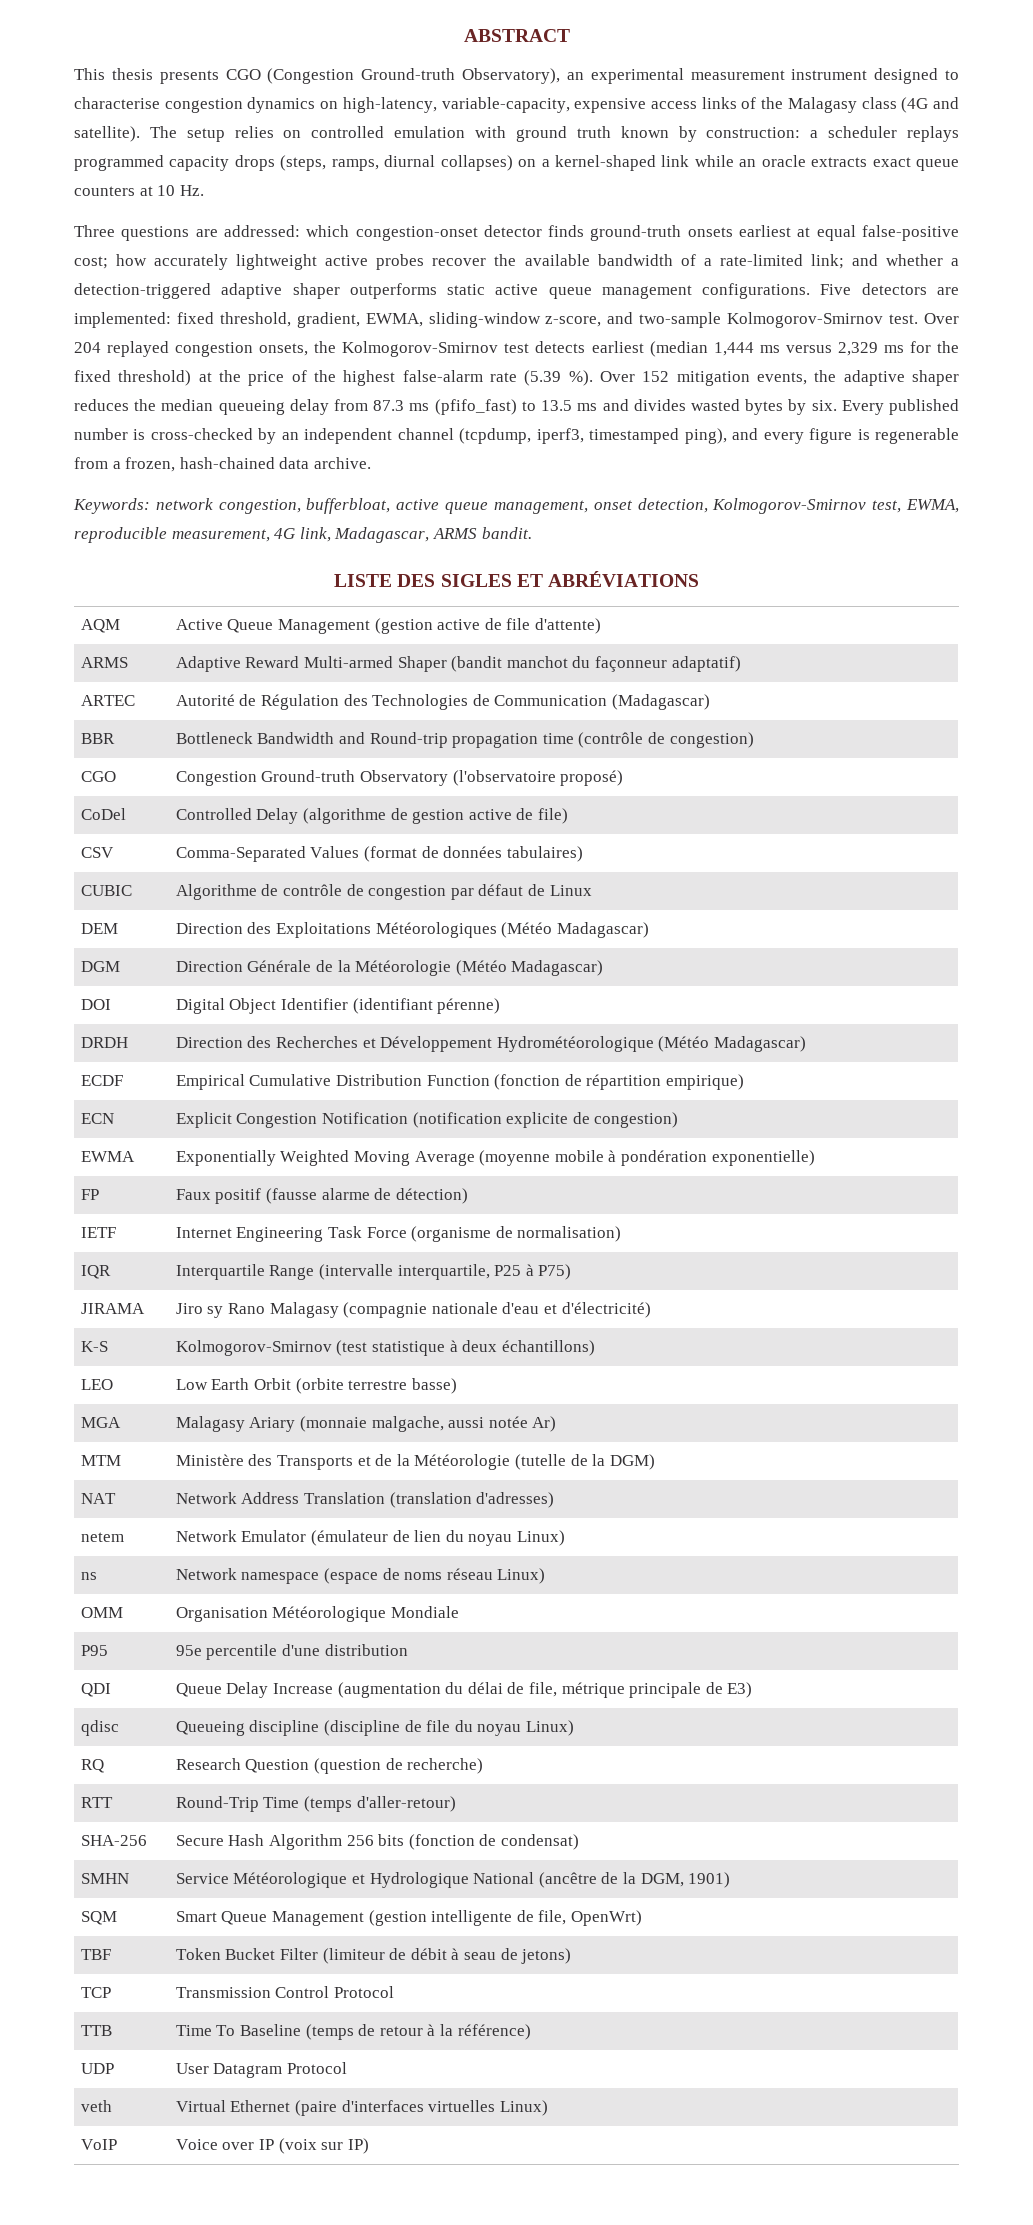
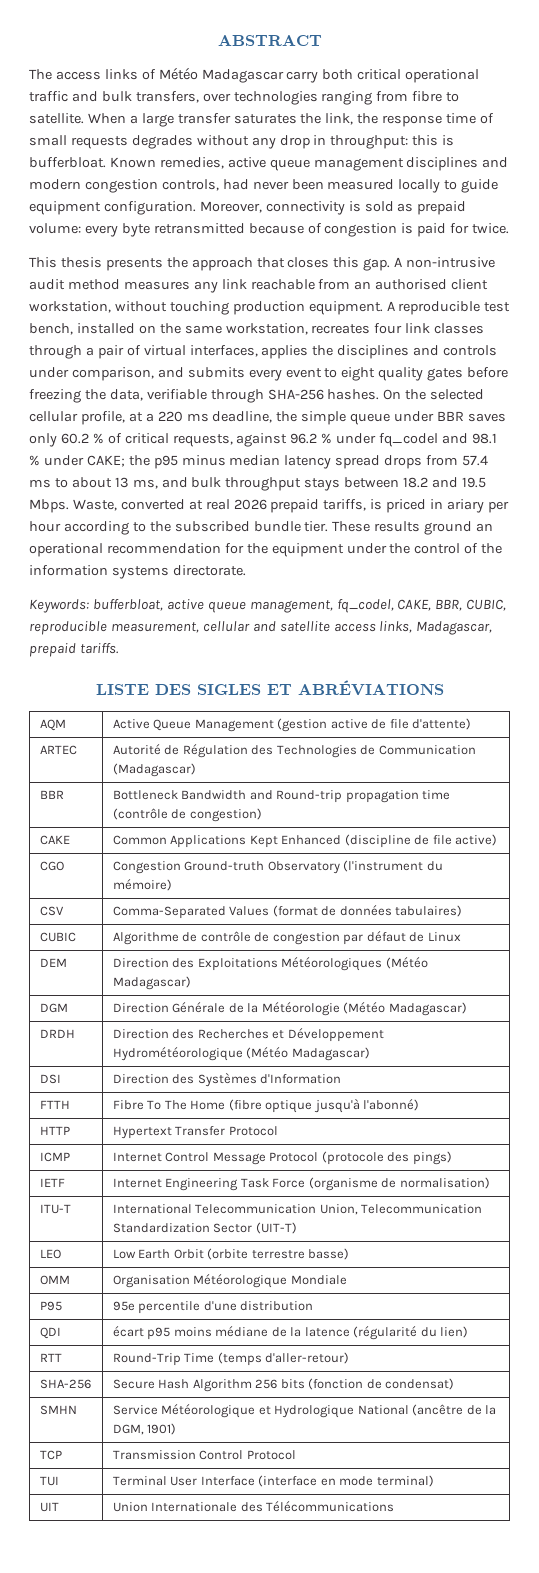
- This thesis presents CGO (Congestion Ground-truth Observatory), an experimental measurement instrument designed to characterise congestion dynamics on high-latency, variable-capacity, expensive access links of the Malagasy class (4G and satellite). The setup relies on controlled emulation with ground truth known by construction: a scheduler replays programmed capacity drops (steps, ramps, diurnal collapses) on a kernel-shaped link while an oracle extracts exact queue counters at 10 Hz.
- Three questions are addressed: which congestion-onset detector finds ground-truth onsets earliest at equal false-positive cost; how accurately lightweight active probes recover the available bandwidth of a rate-limited link; and whether a detection-triggered adaptive shaper outperforms static active queue management configurations. Five detectors are implemented: fixed threshold, gradient, EWMA, sliding-window z-score, and two-sample Kolmogorov-Smirnov test. Over 204 replayed congestion onsets, the Kolmogorov-Smirnov test detects earliest (median 1,444 ms versus 2,329 ms for the fixed threshold) at the price of the highest false-alarm rate (5.39 %). Over 152 mitigation events, the adaptive shaper reduces the median queueing delay from 87.3 ms (pfifo_fast) to 13.5 ms and divides wasted bytes by six. Every published number is cross-checked by an independent channel (tcpdump, iperf3, timestamped ping), and every figure is regenerable from a frozen, hash-chained data archive.
+ The access links of Météo Madagascar carry both critical operational traffic and bulk transfers, over technologies ranging from fibre to satellite. When a large transfer saturates the link, the response time of small requests degrades without any drop in throughput: this is bufferbloat. Known remedies, active queue management disciplines and modern congestion controls, had never been measured locally to guide equipment configuration. Moreover, connectivity is sold as prepaid volume: every byte retransmitted because of congestion is paid for twice.
+ This thesis presents the approach that closes this gap. A non-intrusive audit method measures any link reachable from an authorised client workstation, without touching production equipment. A reproducible test bench, installed on the same workstation, recreates four link classes through a pair of virtual interfaces, applies the disciplines and controls under comparison, and submits every event to eight quality gates before freezing the data, verifiable through SHA-256 hashes. On the selected cellular profile, at a 220 ms deadline, the simple queue under BBR saves only 60.2 % of critical requests, against 96.2 % under fq_codel and 98.1 % under CAKE; the p95 minus median latency spread drops from 57.4 ms to about 13 ms, and bulk throughput stays between 18.2 and 19.5 Mbps. Waste, converted at real 2026 prepaid tariffs, is priced in ariary per hour according to the subscribed bundle tier. These results ground an operational recommendation for the equipment under the control of the information systems directorate.
- Keywords: network congestion, bufferbloat, active queue management, onset detection, Kolmogorov-Smirnov test, EWMA, reproducible measurement, 4G link, Madagascar, ARMS bandit.
+ Keywords: bufferbloat, active queue management, fq_codel, CAKE, BBR, CUBIC, reproducible measurement, cellular and satellite access links, Madagascar, prepaid tariffs.
- ARMS | Adaptive Reward Multi-armed Shaper (bandit manchot du façonneur adaptatif)
- CGO | Congestion Ground-truth Observatory (l'observatoire proposé)
- CoDel | Controlled Delay (algorithme de gestion active de file)
+ CAKE | Common Applications Kept Enhanced (discipline de file active)
+ CGO | Congestion Ground-truth Observatory (l'instrument du mémoire)
- DOI | Digital Object Identifier (identifiant pérenne)
- ECDF | Empirical Cumulative Distribution Function (fonction de répartition empirique)
- ECN | Explicit Congestion Notification (notification explicite de congestion)
- EWMA | Exponentially Weighted Moving Average (moyenne mobile à pondération exponentielle)
- FP | Faux positif (fausse alarme de détection)
+ DSI | Direction des Systèmes d'Information
+ FTTH | Fibre To The Home (fibre optique jusqu'à l'abonné)
+ HTTP | Hypertext Transfer Protocol
+ ICMP | Internet Control Message Protocol (protocole des pings)
- IQR | Interquartile Range (intervalle interquartile, P25 à P75)
- JIRAMA | Jiro sy Rano Malagasy (compagnie nationale d'eau et d'électricité)
- K-S | Kolmogorov-Smirnov (test statistique à deux échantillons)
+ ITU-T | International Telecommunication Union, Telecommunication Standardization Sector (UIT-T)
- MGA | Malagasy Ariary (monnaie malgache, aussi notée Ar)
- MTM | Ministère des Transports et de la Météorologie (tutelle de la DGM)
- NAT | Network Address Translation (translation d'adresses)
- netem | Network Emulator (émulateur de lien du noyau Linux)
- ns | Network namespace (espace de noms réseau Linux)
- QDI | Queue Delay Increase (augmentation du délai de file, métrique principale de E3)
- qdisc | Queueing discipline (discipline de file du noyau Linux)
- RQ | Research Question (question de recherche)
+ QDI | écart p95 moins médiane de la latence (régularité du lien)
- SQM | Smart Queue Management (gestion intelligente de file, OpenWrt)
- TBF | Token Bucket Filter (limiteur de débit à seau de jetons)
  TCP | Transmission Control Protocol
- TTB | Time To Baseline (temps de retour à la référence)
- UDP | User Datagram Protocol
- veth | Virtual Ethernet (paire d'interfaces virtuelles Linux)
- VoIP | Voice over IP (voix sur IP)
+ TUI | Terminal User Interface (interface en mode terminal)
+ UIT | Union Internationale des Télécommunications

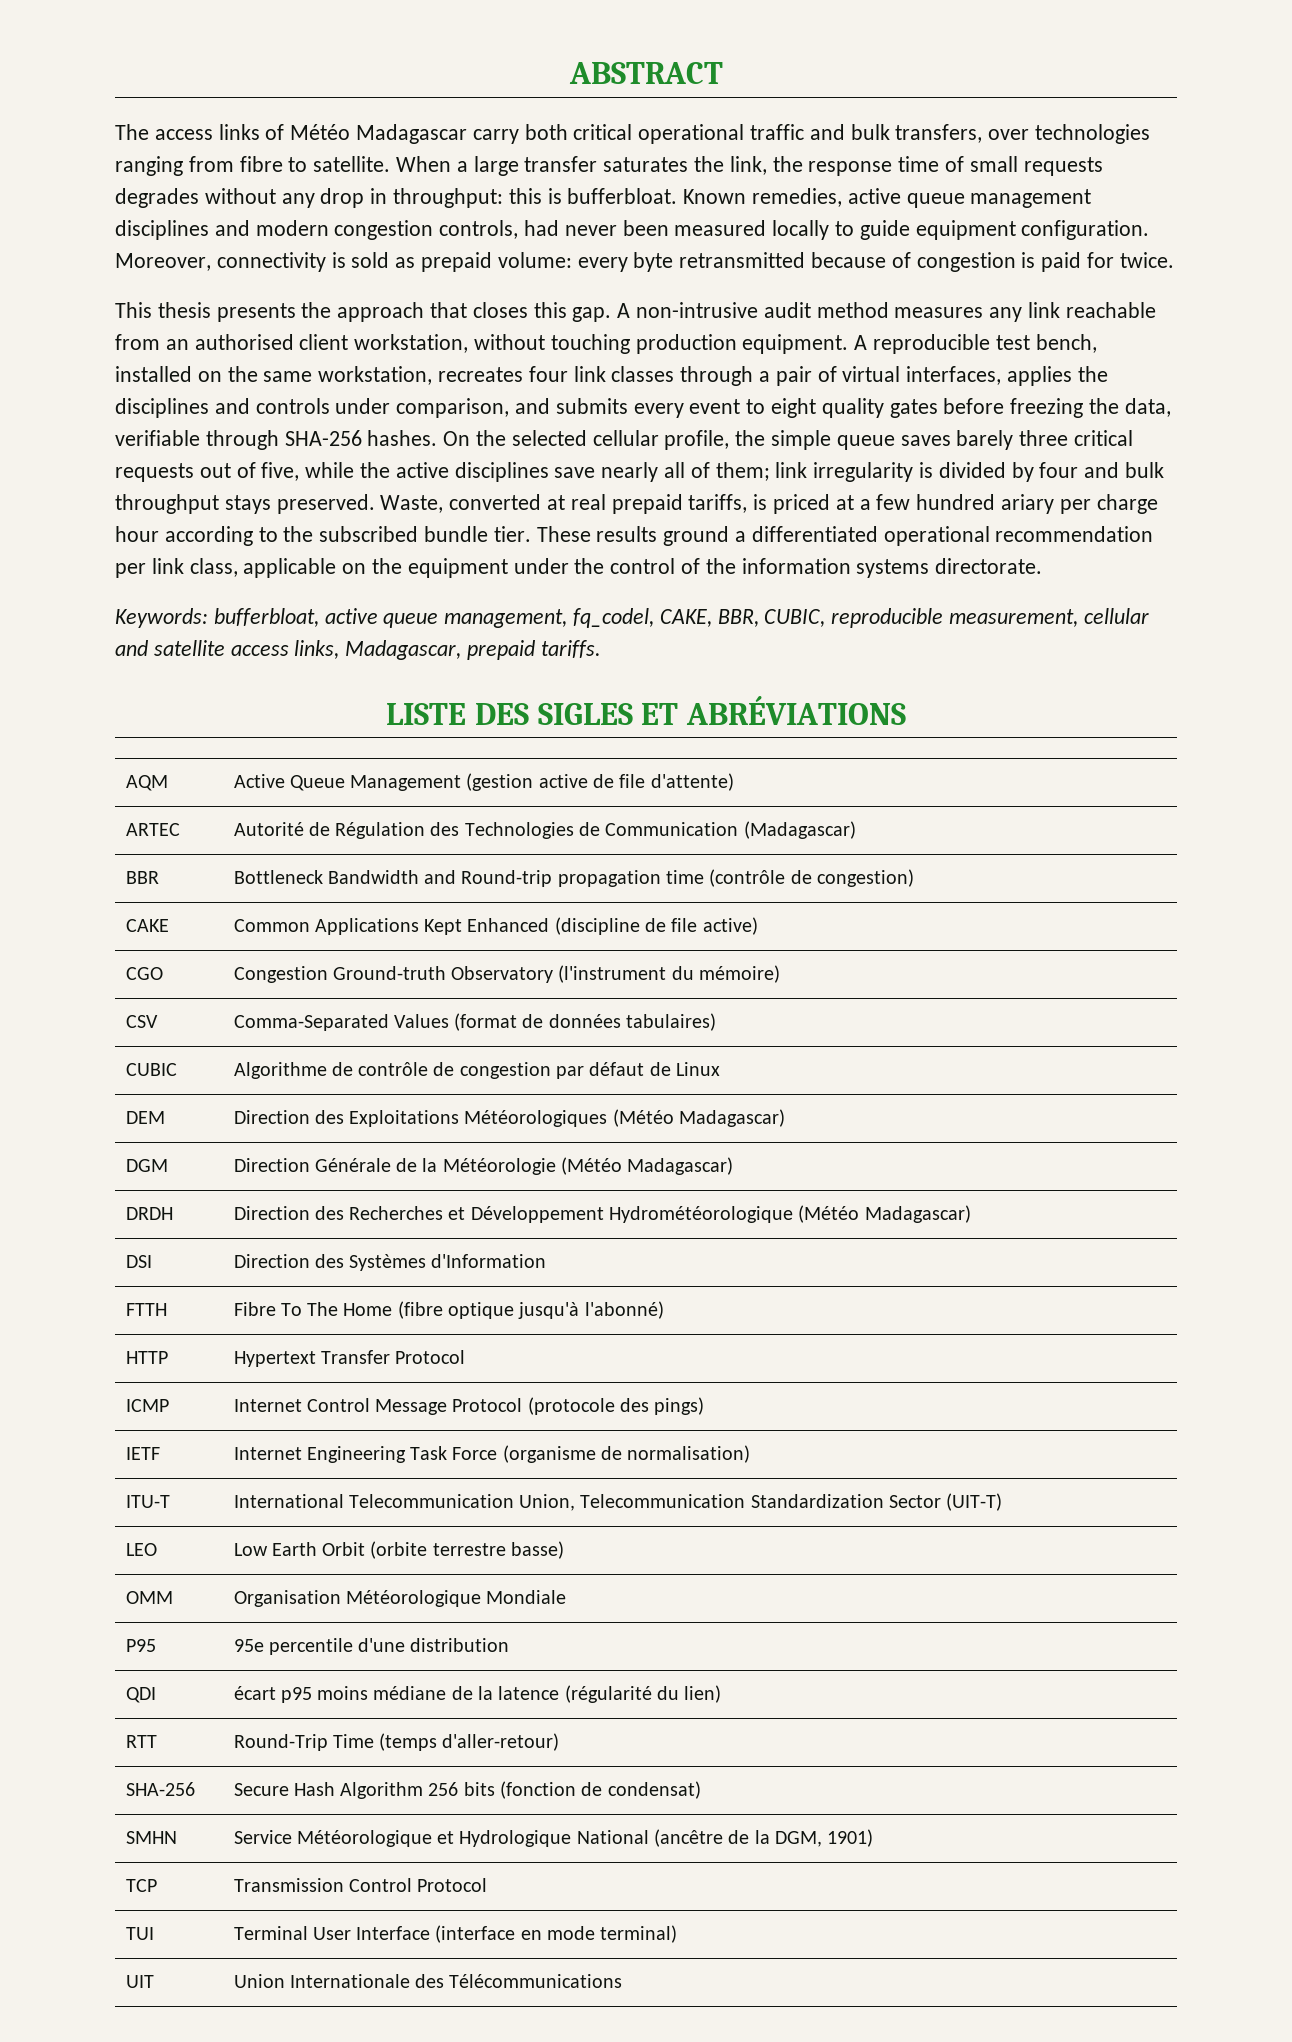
- On the selected cellular profile, at a 220 ms deadline, the simple queue under BBR saves only 60.2 % of critical requests, against 96.2 % under fq_codel and 98.1 % under CAKE; the p95 minus median latency spread drops from 57.4 ms to about 13 ms, and bulk throughput stays between 18.2 and 19.5 Mbps.
+ On the selected cellular profile, the simple queue saves barely three critical requests out of five, while the active disciplines save nearly all of them; link irregularity is divided by four and bulk throughput stays preserved.
- Waste, converted at real 2026 prepaid tariffs, is priced in ariary per hour according to the subscribed bundle tier.
+ Waste, converted at real prepaid tariffs, is priced at a few hundred ariary per charge hour according to the subscribed bundle tier.
- These results ground an operational recommendation for the equipment under the control of the information systems directorate.
+ These results ground a differentiated operational recommendation per link class, applicable on the equipment under the control of the information systems directorate.

